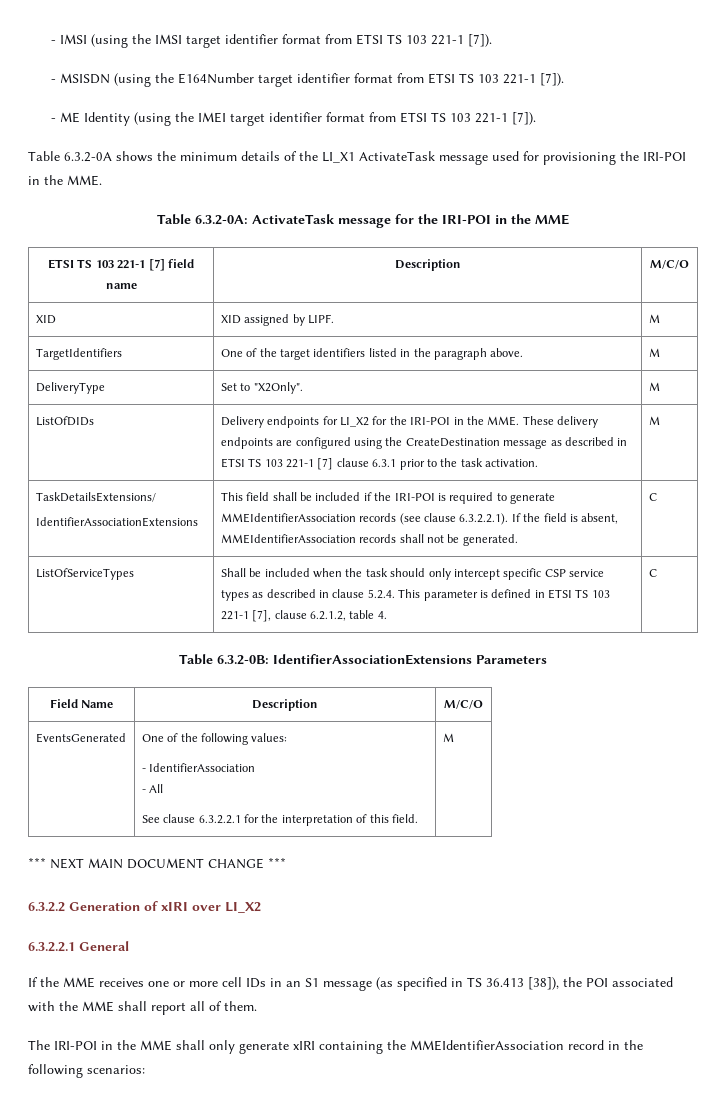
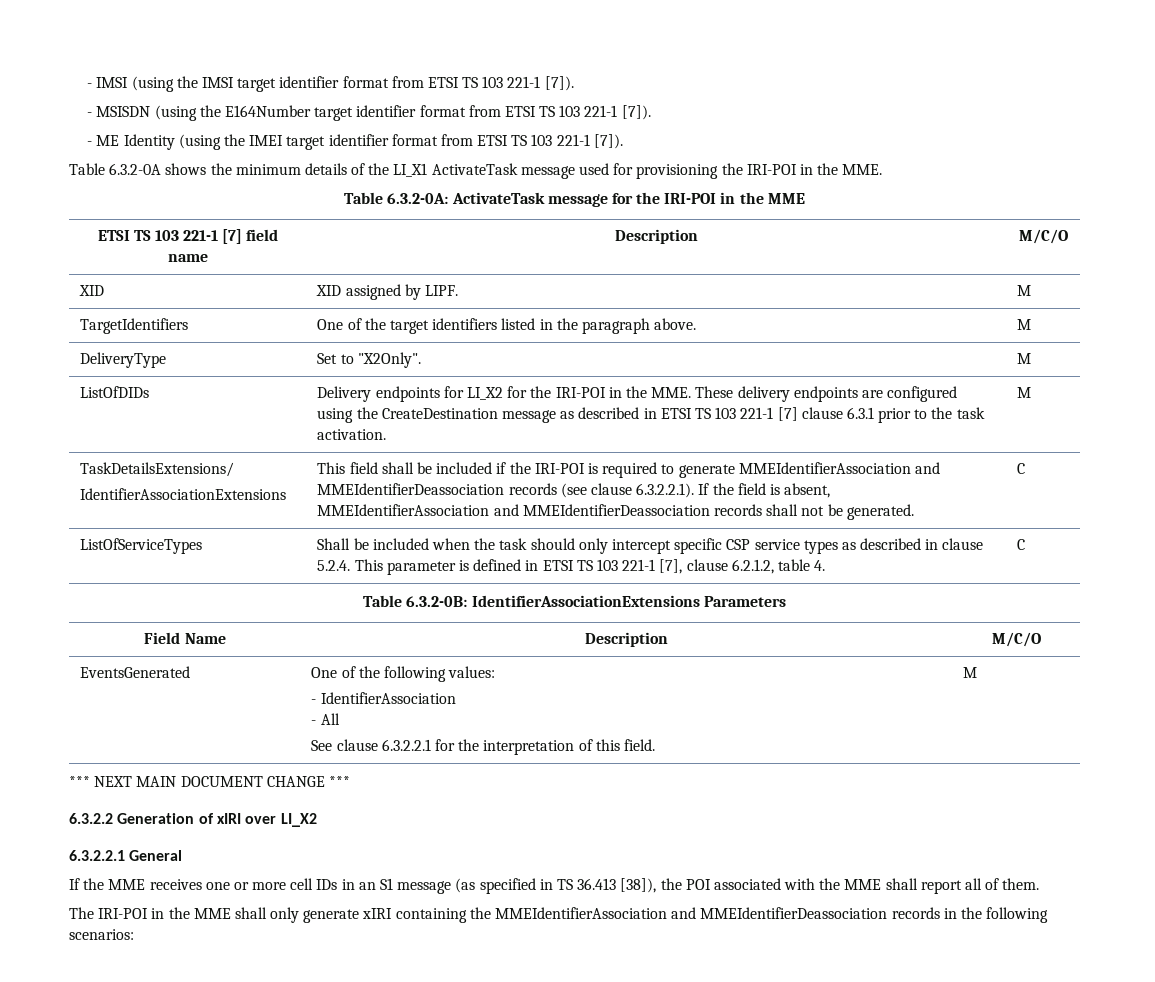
  TaskDetailsExtensions/
- IdentifierAssociationExtensions | This field shall be included if the IRI-POI is required to generate MMEIdentifierAssociation records (see clause 6.3.2.2.1). If the field is absent, MMEIdentifierAssociation records shall not be generated. | C
+ IdentifierAssociationExtensions | This field shall be included if the IRI-POI is required to generate MMEIdentifierAssociation and MMEIdentifierDeassociation records (see clause 6.3.2.2.1). If the field is absent, MMEIdentifierAssociation and MMEIdentifierDeassociation records shall not be generated. | C
- The IRI-POI in the MME shall only generate xIRI containing the MMEIdentifierAssociation record in the following scenarios:
+ The IRI-POI in the MME shall only generate xIRI containing the MMEIdentifierAssociation and MMEIdentifierDeassociation records in the following scenarios:

